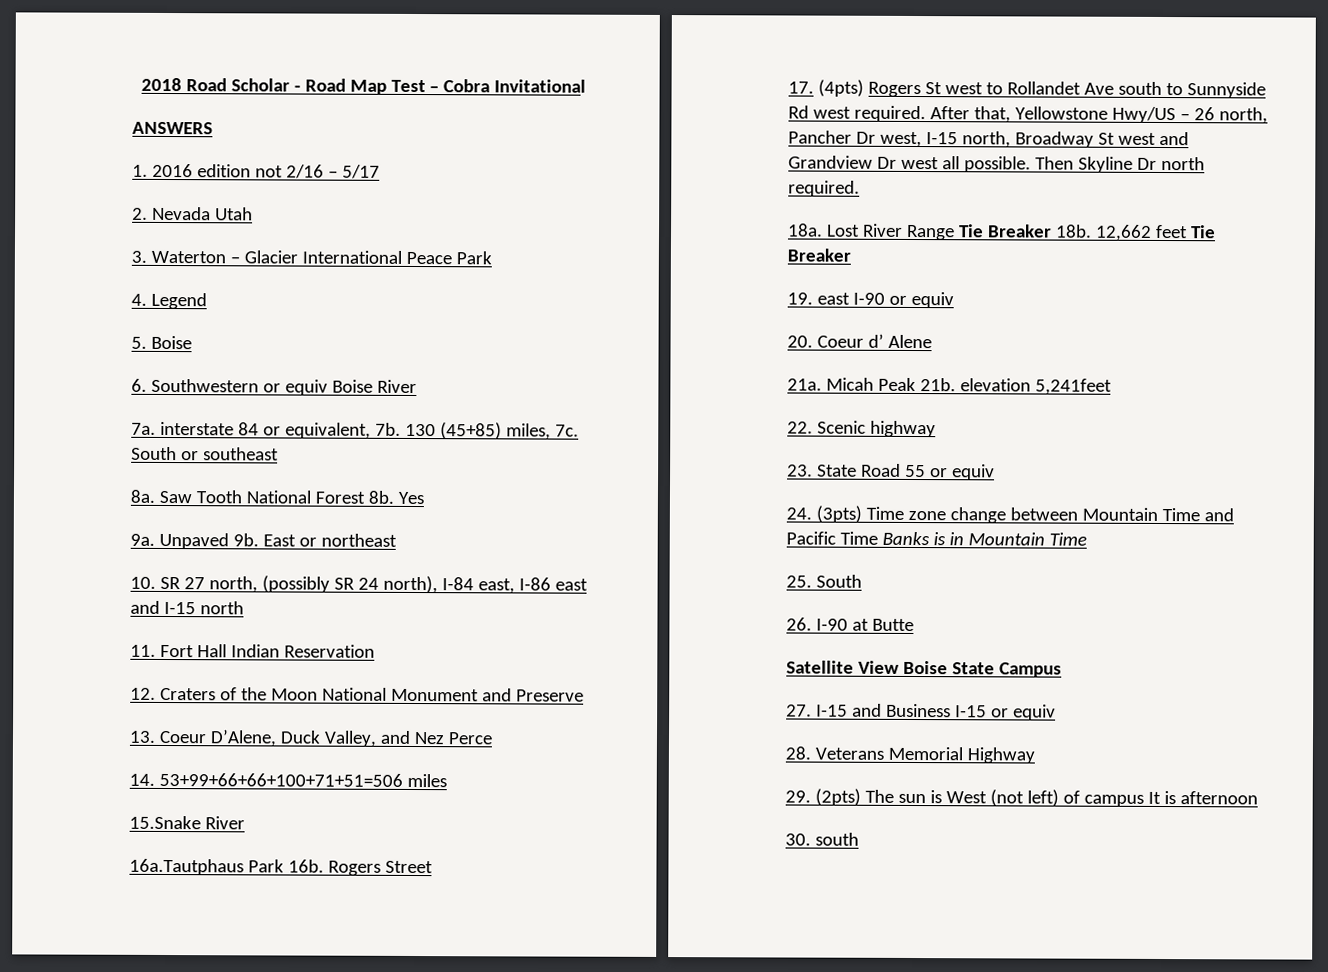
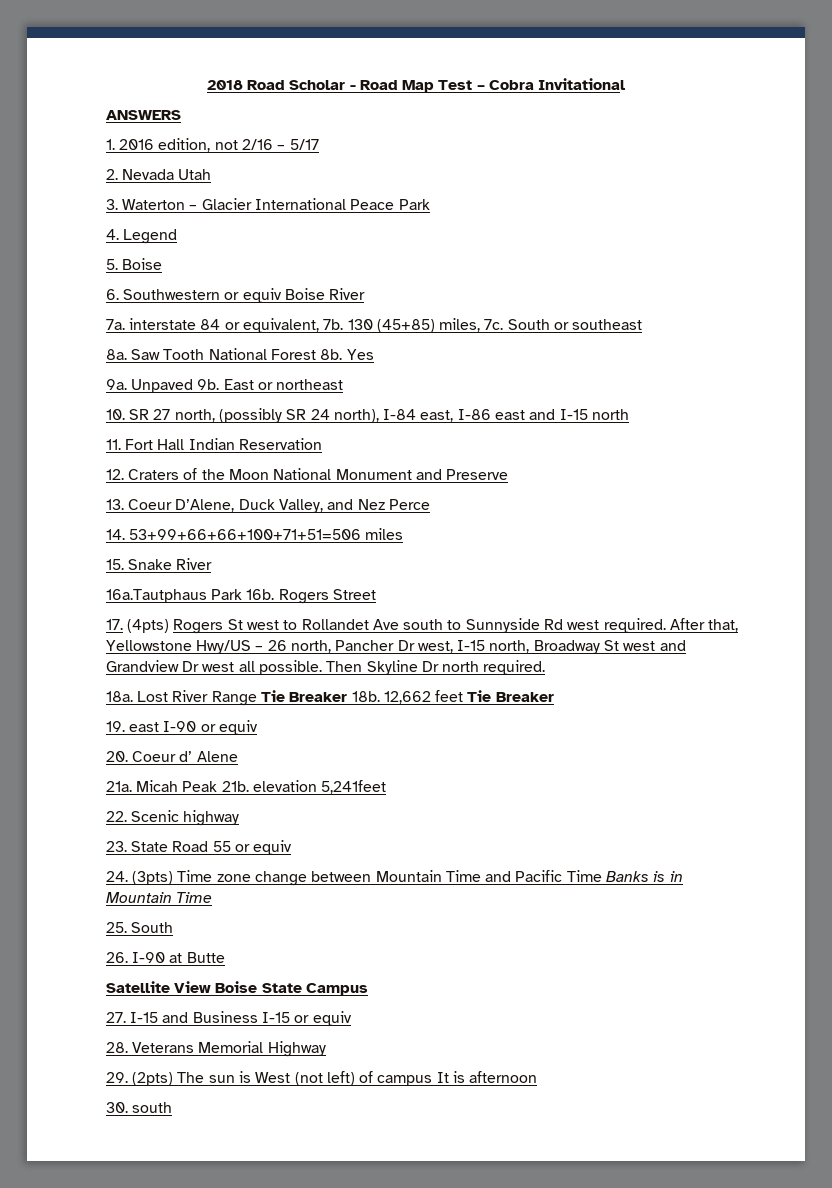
- 1. 2016 edition not 2/16 – 5/17
+ 1. 2016 edition, not 2/16 – 5/17
- 15.Snake River
+ 15. Snake River

